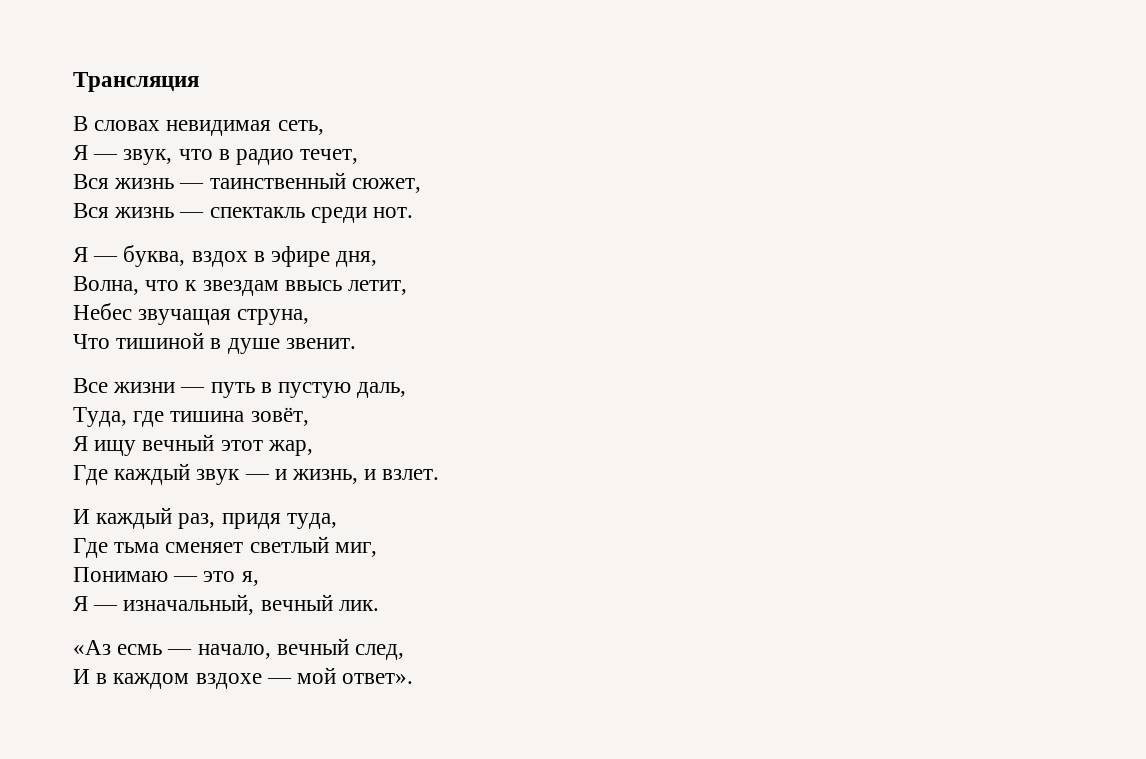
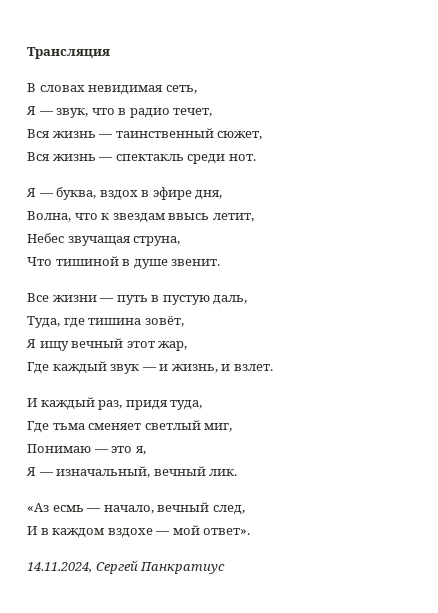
+ 14.11.2024, Сергей Панкратиус

